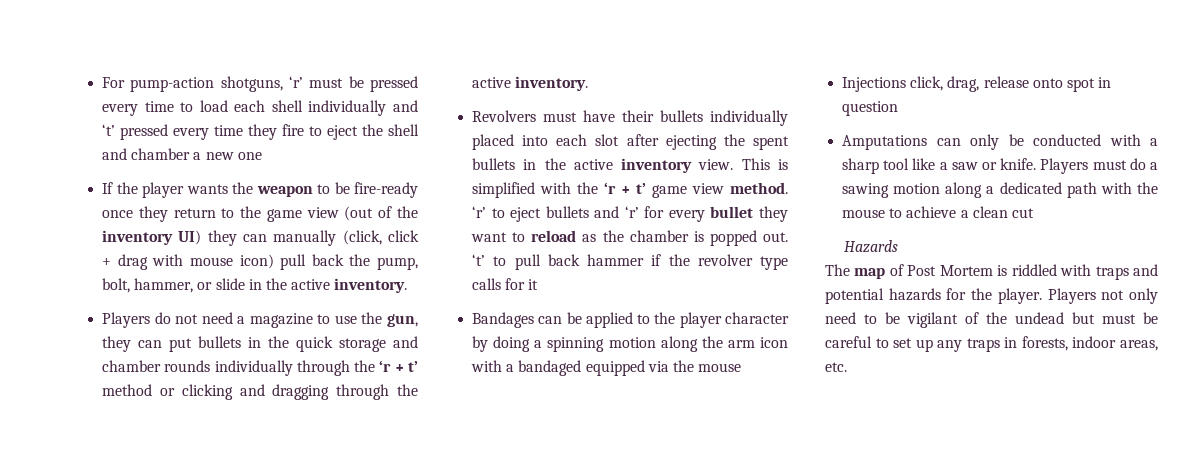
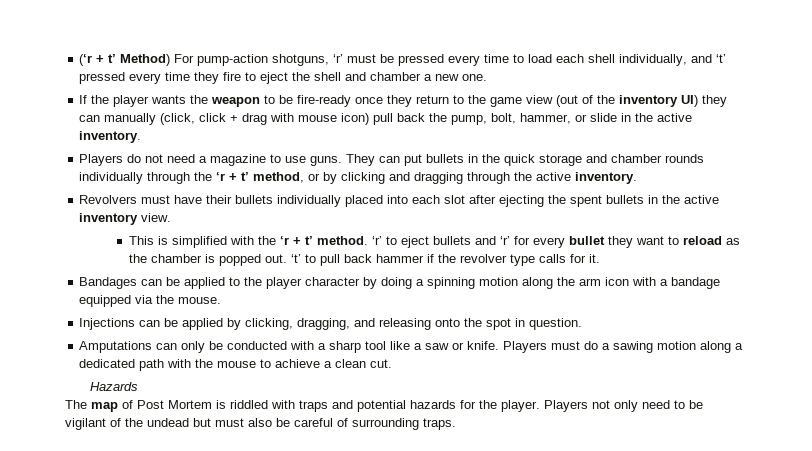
- For pump-action shotguns, ‘r’ must be pressed every time to load each shell individually and ‘t’ pressed every time they fire to eject the shell and chamber a new one
+ (‘r + t’ Method) For pump-action shotguns, ‘r’ must be pressed every time to load each shell individually, and ‘t’ pressed every time they fire to eject the shell and chamber a new one.
- Players do not need a magazine to use the gun, they can put bullets in the quick storage and chamber rounds individually through the ‘r + t’ method or clicking and dragging through the active inventory.
+ Players do not need a magazine to use guns. They can put bullets in the quick storage and chamber rounds individually through the ‘r + t’ method, or by clicking and dragging through the active inventory.
- Revolvers must have their bullets individually placed into each slot after ejecting the spent bullets in the active inventory view. This is simplified with the ‘r + t’ game view method.
+ Revolvers must have their bullets individually placed into each slot after ejecting the spent bullets in the active inventory view.
+ This is simplified with the ‘r + t’ method.
- ‘t’ to pull back hammer if the revolver type calls for it
+ ‘t’ to pull back hammer if the revolver type calls for it.
- Bandages can be applied to the player character by doing a spinning motion along the arm icon with a bandaged equipped via the mouse
+ Bandages can be applied to the player character by doing a spinning motion along the arm icon with a bandage equipped via the mouse.
- Injections click, drag, release onto spot in question
+ Injections can be applied by clicking, dragging, and releasing onto the spot in question.
- Players must do a sawing motion along a dedicated path with the mouse to achieve a clean cut
+ Players must do a sawing motion along a dedicated path with the mouse to achieve a clean cut.
- Players not only need to be vigilant of the undead but must be careful to set up any traps in forests, indoor areas, etc.
+ Players not only need to be vigilant of the undead but must also be careful of surrounding traps.

